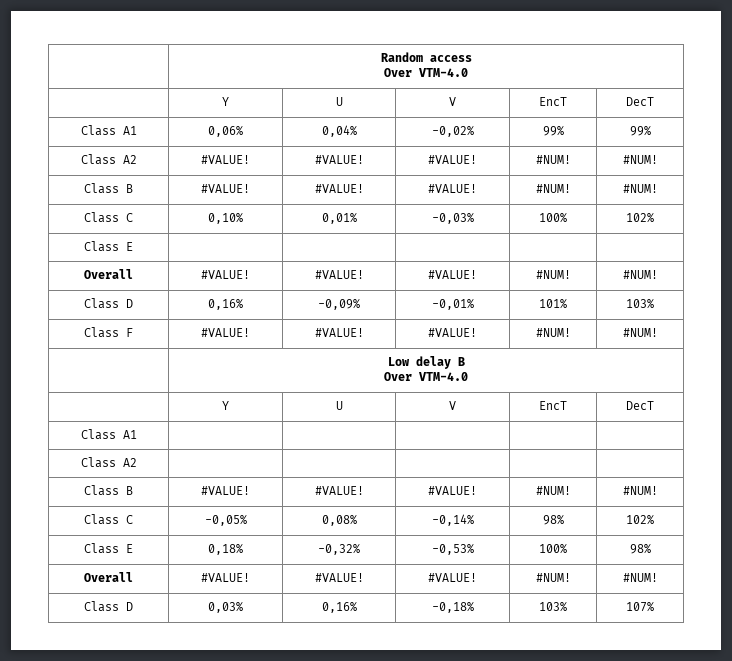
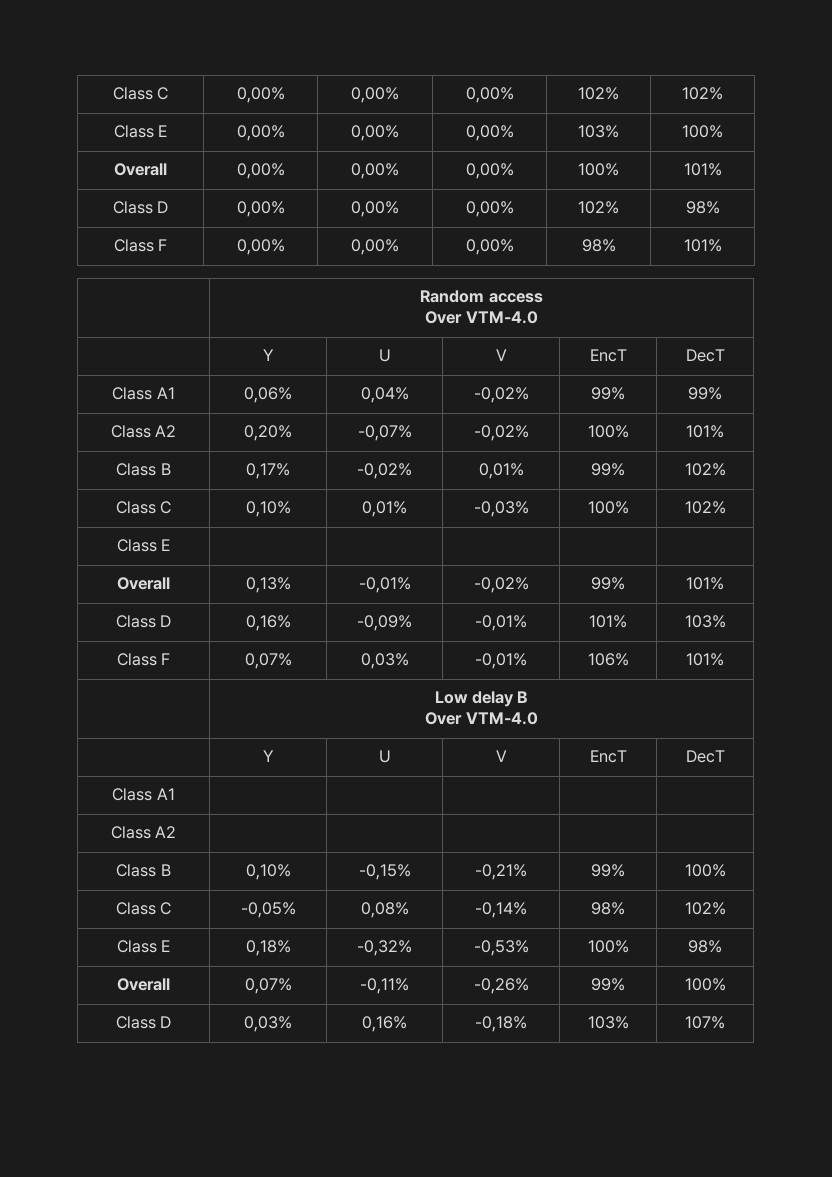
+ Class C | 0,00% | 0,00% | 0,00% | 102% | 102%
+ Class E | 0,00% | 0,00% | 0,00% | 103% | 100%
+ Overall | 0,00% | 0,00% | 0,00% | 100% | 101%
+ Class D | 0,00% | 0,00% | 0,00% | 102% | 98%
+ Class F | 0,00% | 0,00% | 0,00% | 98% | 101%
- Class A2 | #VALUE! | #VALUE! | #VALUE! | #NUM! | #NUM!
- Class B | #VALUE! | #VALUE! | #VALUE! | #NUM! | #NUM!
+ Class A2 | 0,20% | -0,07% | -0,02% | 100% | 101%
+ Class B | 0,17% | -0,02% | 0,01% | 99% | 102%
  Class E | | | | |
- Overall | #VALUE! | #VALUE! | #VALUE! | #NUM! | #NUM!
+ Overall | 0,13% | -0,01% | -0,02% | 99% | 101%
- Class F | #VALUE! | #VALUE! | #VALUE! | #NUM! | #NUM!
+ Class F | 0,07% | 0,03% | -0,01% | 106% | 101%
  Class A2 | | | | |
- Class B | #VALUE! | #VALUE! | #VALUE! | #NUM! | #NUM!
+ Class B | 0,10% | -0,15% | -0,21% | 99% | 100%
  Class E | 0,18% | -0,32% | -0,53% | 100% | 98%
- Overall | #VALUE! | #VALUE! | #VALUE! | #NUM! | #NUM!
+ Overall | 0,07% | -0,11% | -0,26% | 99% | 100%

